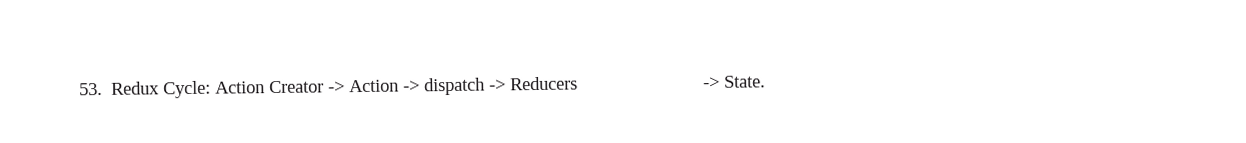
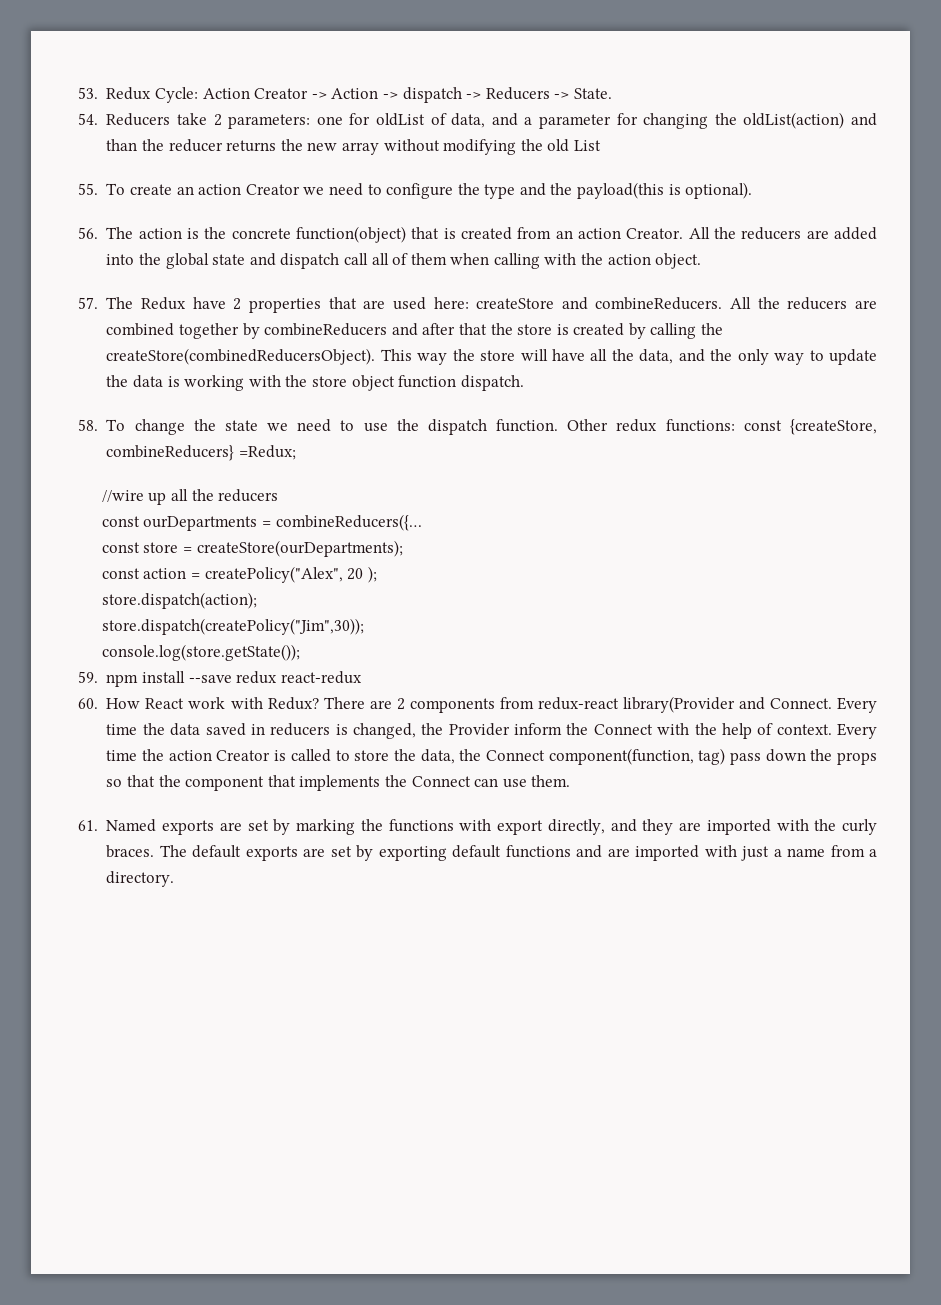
+ 54. Reducers take 2 parameters: one for oldList of data, and a parameter for changing the oldList(action) and than the reducer returns the new array without modifying the old List
+ 55. To create an action Creator we need to configure the type and the payload(this is optional).
+ 56. The action is the concrete function(object) that is created from an action Creator. All the reducers are added into the global state and dispatch call all of them when calling with the action object.
+ 57. The Redux have 2 properties that are used here: createStore and combineReducers. All the reducers are combined together by combineReducers and after that the store is created by calling the createStore(combinedReducersObject). This way the store will have all the data, and the only way to update the data is working with the store object function dispatch.
+ 58. To change the state we need to use the dispatch function. Other redux functions: const {createStore, combineReducers} =Redux;
+ //wire up all the reducers
+ const ourDepartments = combineReducers({…
+ const store = createStore(ourDepartments);
+ const action = createPolicy("Alex", 20 );
+ store.dispatch(action);
+ store.dispatch(createPolicy("Jim",30));
+ console.log(store.getState());
+ 59. npm install --save redux react-redux
+ 60. How React work with Redux? There are 2 components from redux-react library(Provider and Connect. Every time the data saved in reducers is changed, the Provider inform the Connect with the help of context. Every time the action Creator is called to store the data, the Connect component(function, tag) pass down the props so that the component that implements the Connect can use them.
+ 61. Named exports are set by marking the functions with export directly, and they are imported with the curly braces. The default exports are set by exporting default functions and are imported with just a name from a directory.

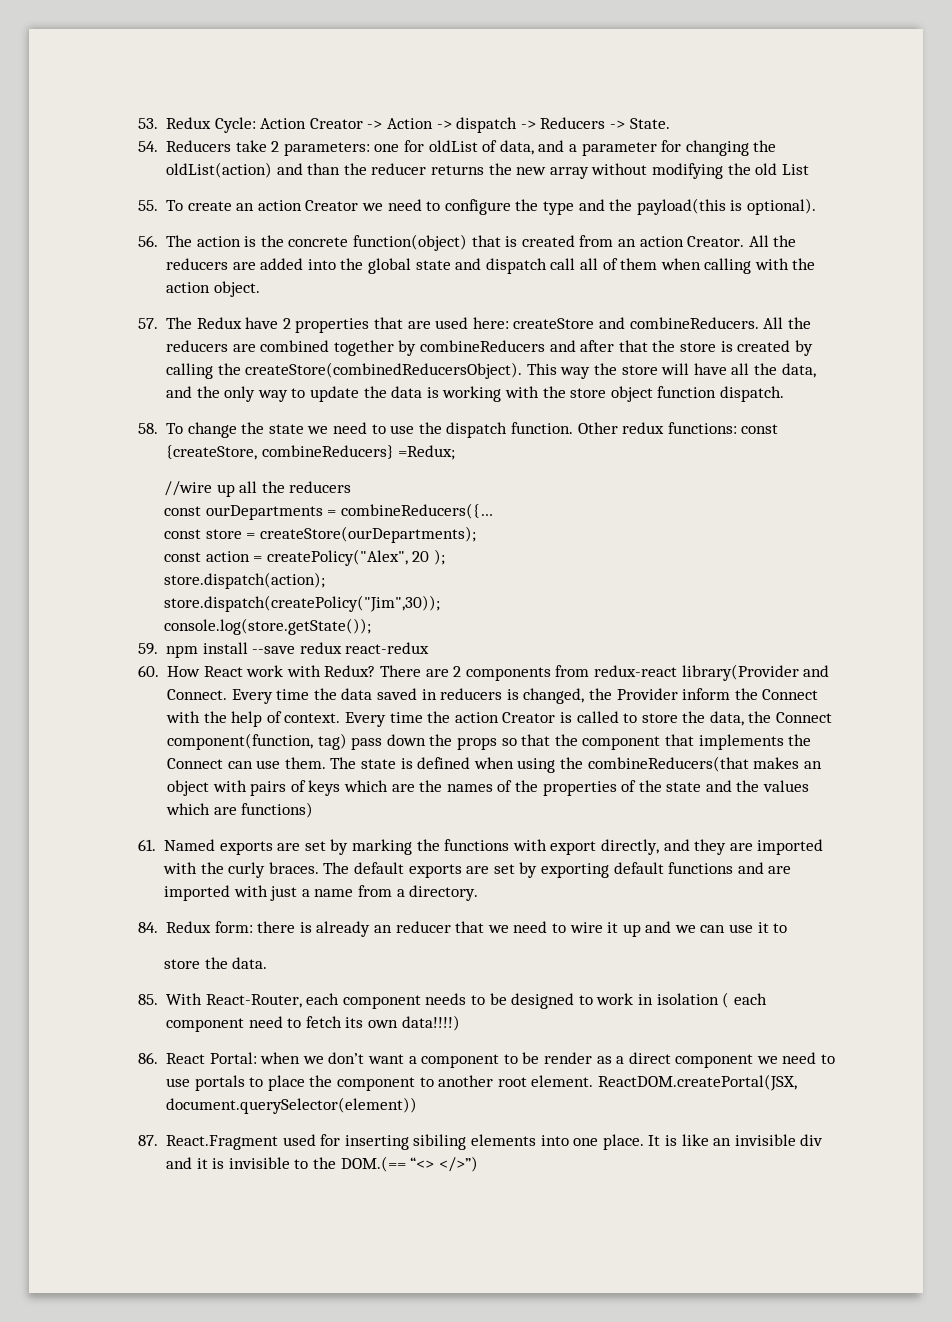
+ The state is defined when using the combineReducers(that makes an object with pairs of keys which are the names of the properties of the state and the values which are functions)
+ 84. Redux form: there is already an reducer that we need to wire it up and we can use it to
+ store the data.
+ 85. With React-Router, each component needs to be designed to work in isolation ( each component need to fetch its own data!!!!)
+ 86. React Portal: when we don’t want a component to be render as a direct component we need to use portals to place the component to another root element. ReactDOM.createPortal(JSX, document.querySelector(element))
+ 87. React.Fragment used for inserting sibiling elements into one place. It is like an invisible div and it is invisible to the DOM.(== “<> </>”)

